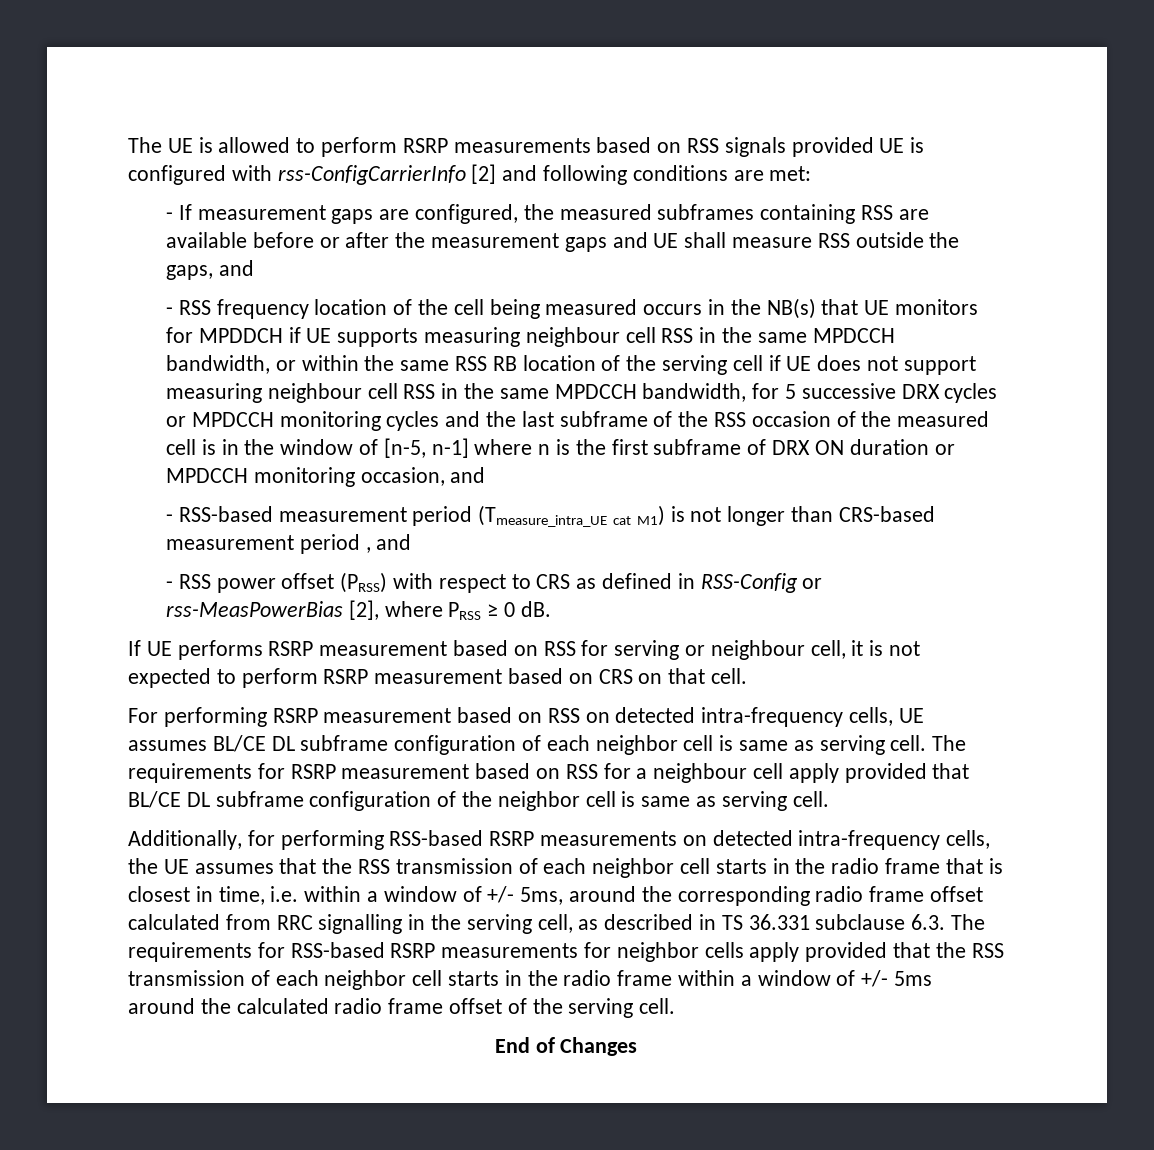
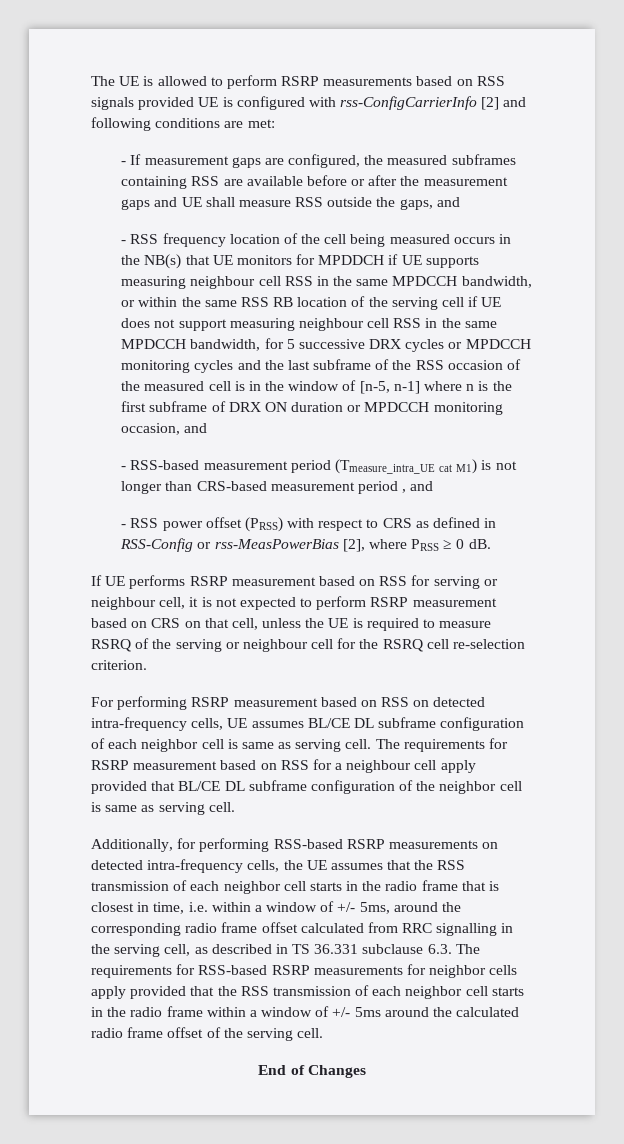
- If UE performs RSRP measurement based on RSS for serving or neighbour cell, it is not expected to perform RSRP measurement based on CRS on that cell.
+ If UE performs RSRP measurement based on RSS for serving or neighbour cell, it is not expected to perform RSRP measurement based on CRS on that cell, unless the UE is required to measure RSRQ of the serving or neighbour cell for the RSRQ cell re-selection criterion.

